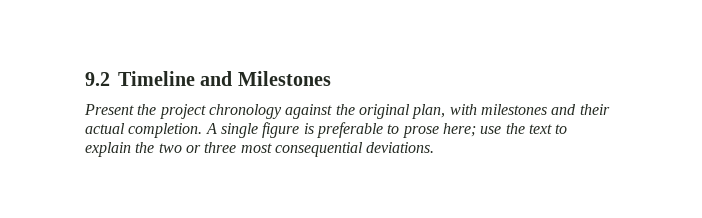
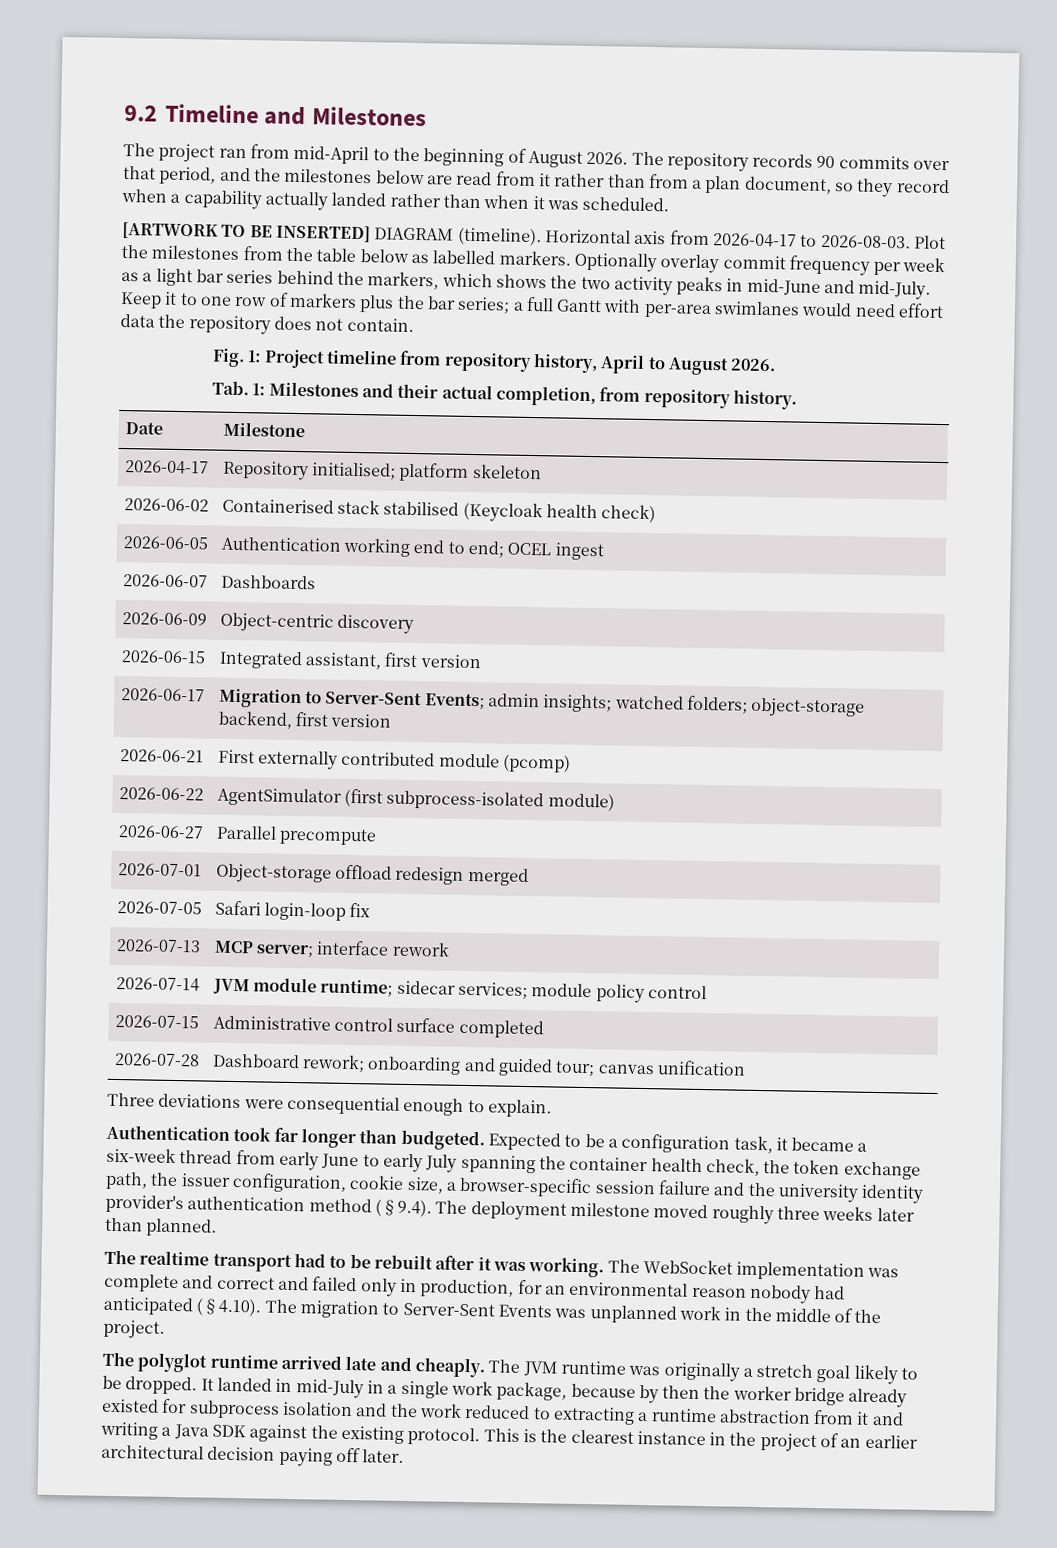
- Present the project chronology against the original plan, with milestones and their actual completion. A single figure is preferable to prose here; use the text to explain the two or three most consequential deviations.
+ The project ran from mid-April to the beginning of August 2026. The repository records 90 commits over that period, and the milestones below are read from it rather than from a plan document, so they record when a capability actually landed rather than when it was scheduled.
+ [ARTWORK TO BE INSERTED] DIAGRAM (timeline). Horizontal axis from 2026-04-17 to 2026-08-03. Plot the milestones from the table below as labelled markers. Optionally overlay commit frequency per week as a light bar series behind the markers, which shows the two activity peaks in mid-June and mid-July. Keep it to one row of markers plus the bar series; a full Gantt with per-area swimlanes would need effort data the repository does not contain.
+ Fig. 1: Project timeline from repository history, April to August 2026.
+ Tab. 1: Milestones and their actual completion, from repository history.
+ Date | Milestone
+ 2026-04-17 | Repository initialised; platform skeleton
+ 2026-06-02 | Containerised stack stabilised (Keycloak health check)
+ 2026-06-05 | Authentication working end to end; OCEL ingest
+ 2026-06-07 | Dashboards
+ 2026-06-09 | Object-centric discovery
+ 2026-06-15 | Integrated assistant, first version
+ 2026-06-17 | Migration to Server-Sent Events; admin insights; watched folders; object-storage backend, first version
+ 2026-06-21 | First externally contributed module (pcomp)
+ 2026-06-22 | AgentSimulator (first subprocess-isolated module)
+ 2026-06-27 | Parallel precompute
+ 2026-07-01 | Object-storage offload redesign merged
+ 2026-07-05 | Safari login-loop fix
+ 2026-07-13 | MCP server; interface rework
+ 2026-07-14 | JVM module runtime; sidecar services; module policy control
+ 2026-07-15 | Administrative control surface completed
+ 2026-07-28 | Dashboard rework; onboarding and guided tour; canvas unification
+ Three deviations were consequential enough to explain.
+ Authentication took far longer than budgeted. Expected to be a configuration task, it became a six-week thread from early June to early July spanning the container health check, the token exchange path, the issuer configuration, cookie size, a browser-specific session failure and the university identity provider's authentication method (§9.4). The deployment milestone moved roughly three weeks later than planned.
+ The realtime transport had to be rebuilt after it was working. The WebSocket implementation was complete and correct and failed only in production, for an environmental reason nobody had anticipated (§4.10). The migration to Server-Sent Events was unplanned work in the middle of the project.
+ The polyglot runtime arrived late and cheaply. The JVM runtime was originally a stretch goal likely to be dropped. It landed in mid-July in a single work package, because by then the worker bridge already existed for subprocess isolation and the work reduced to extracting a runtime abstraction from it and writing a Java SDK against the existing protocol. This is the clearest instance in the project of an earlier architectural decision paying off later.

